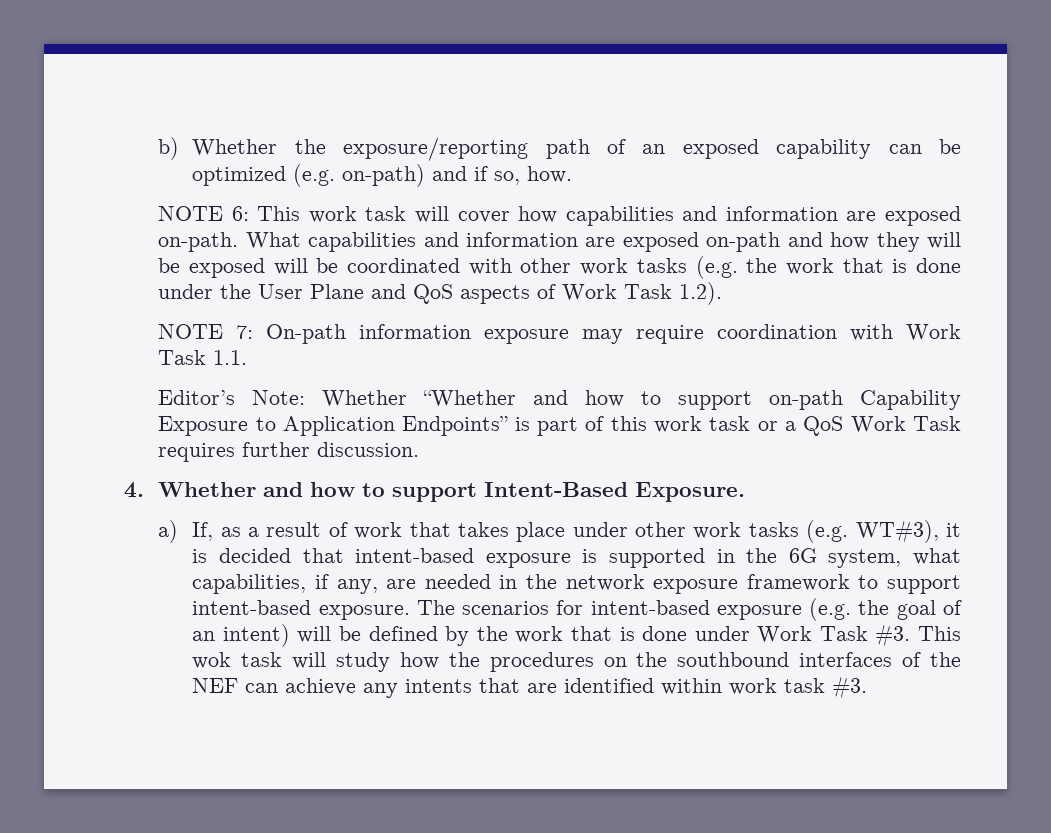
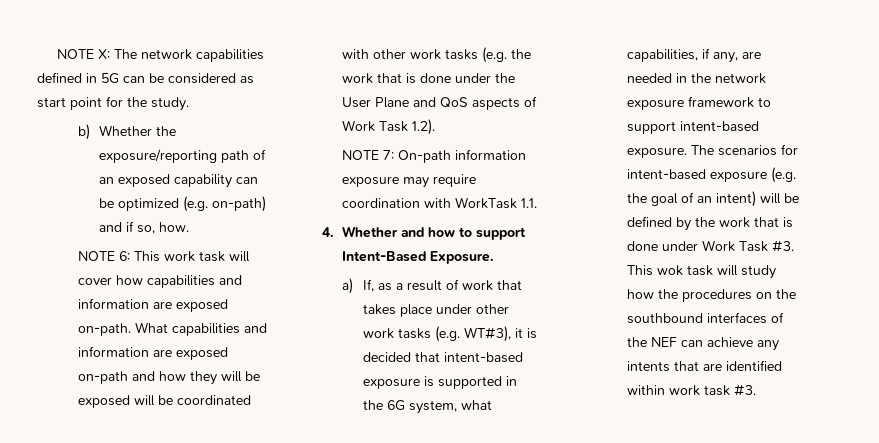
+ NOTE X: The network capabilities defined in 5G can be considered as start point for the study.
- NOTE 7: On-path information exposure may require coordination with Work Task 1.1.
+ NOTE 7: On-path information exposure may require coordination with WorkTask 1.1.
- Editor’s Note: Whether “Whether and how to support on-path Capability Exposure to Application Endpoints” is part of this work task or a QoS Work Task requires further discussion.

